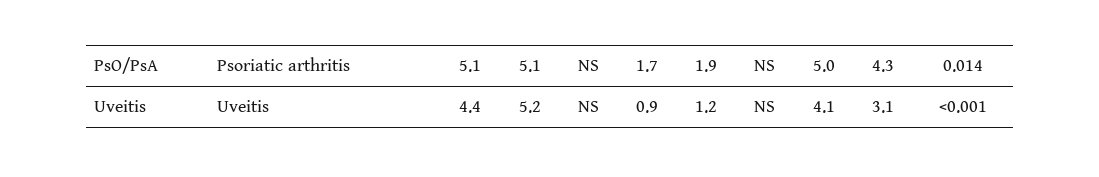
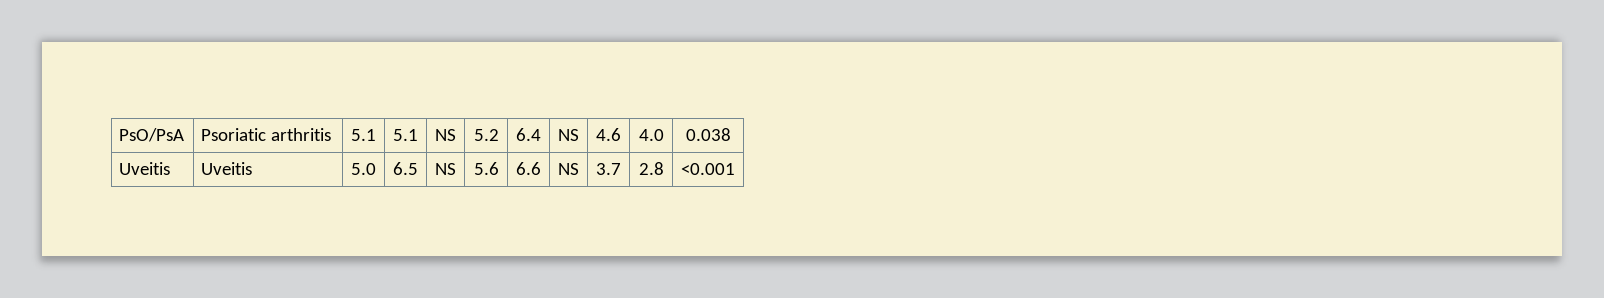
- PsO/PsA | Psoriatic arthritis | 5.1 | 5.1 | NS | 1.7 | 1.9 | NS | 5.0 | 4.3 | 0.014
+ PsO/PsA | Psoriatic arthritis | 5.1 | 5.1 | NS | 5.2 | 6.4 | NS | 4.6 | 4.0 | 0.038
- Uveitis | Uveitis | 4.4 | 5.2 | NS | 0.9 | 1.2 | NS | 4.1 | 3.1 | <0.001
+ Uveitis | Uveitis | 5.0 | 6.5 | NS | 5.6 | 6.6 | NS | 3.7 | 2.8 | <0.001

